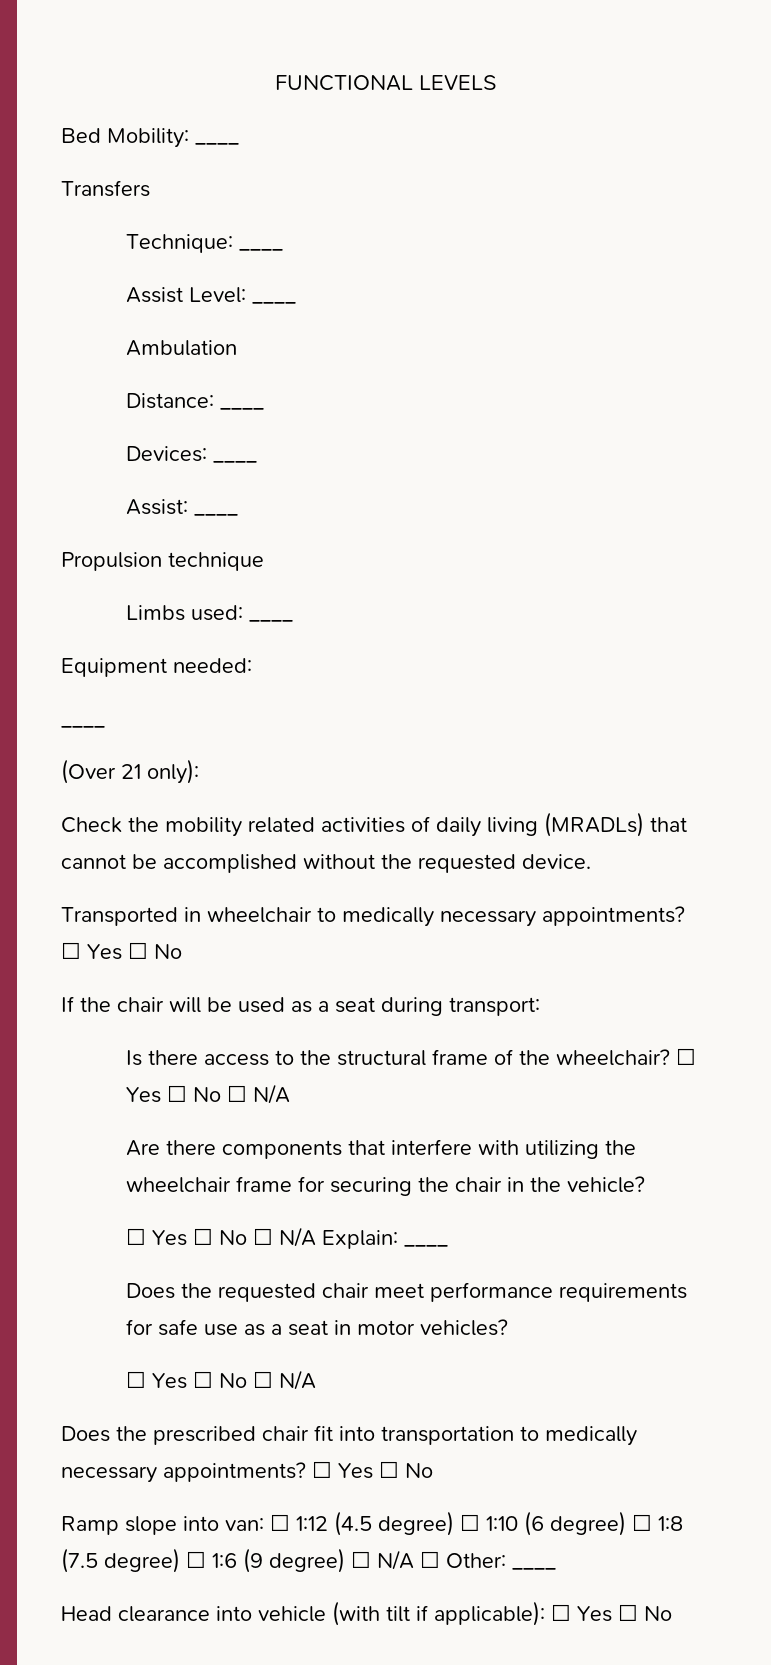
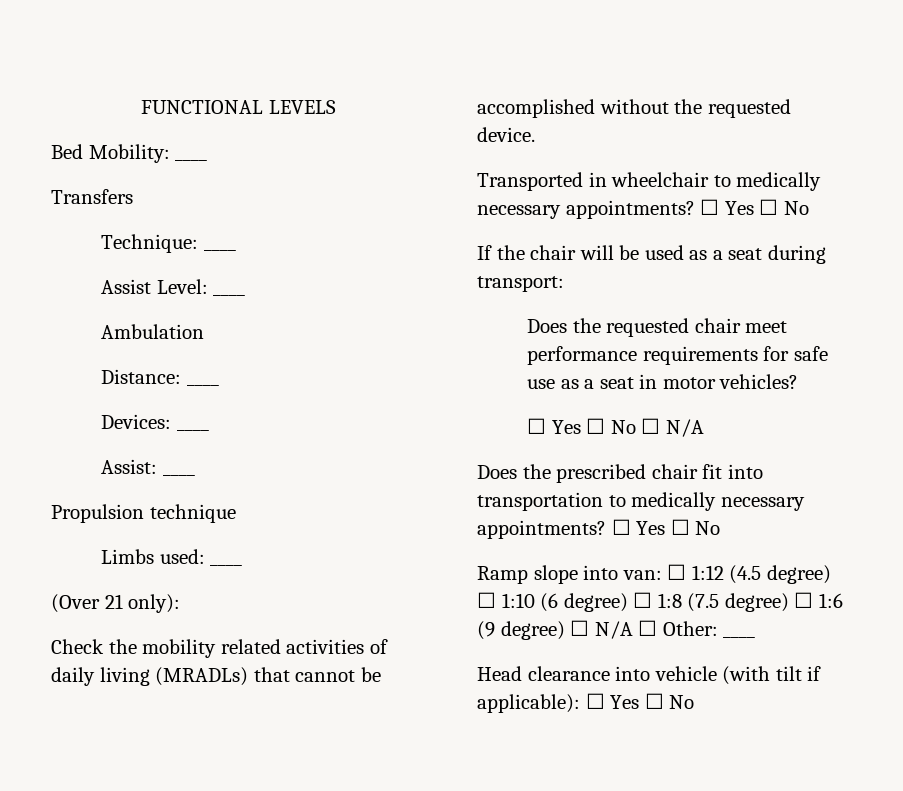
- Equipment needed:
- ____
- Is there access to the structural frame of the wheelchair? ☐ Yes ☐ No ☐ N/A
- Are there components that interfere with utilizing the wheelchair frame for securing the chair in the vehicle?
- ☐ Yes ☐ No ☐ N/A Explain: ____

